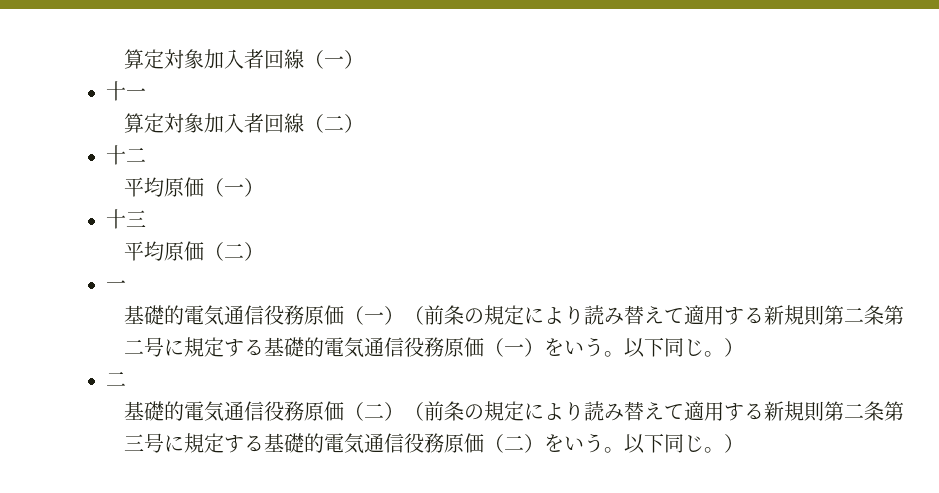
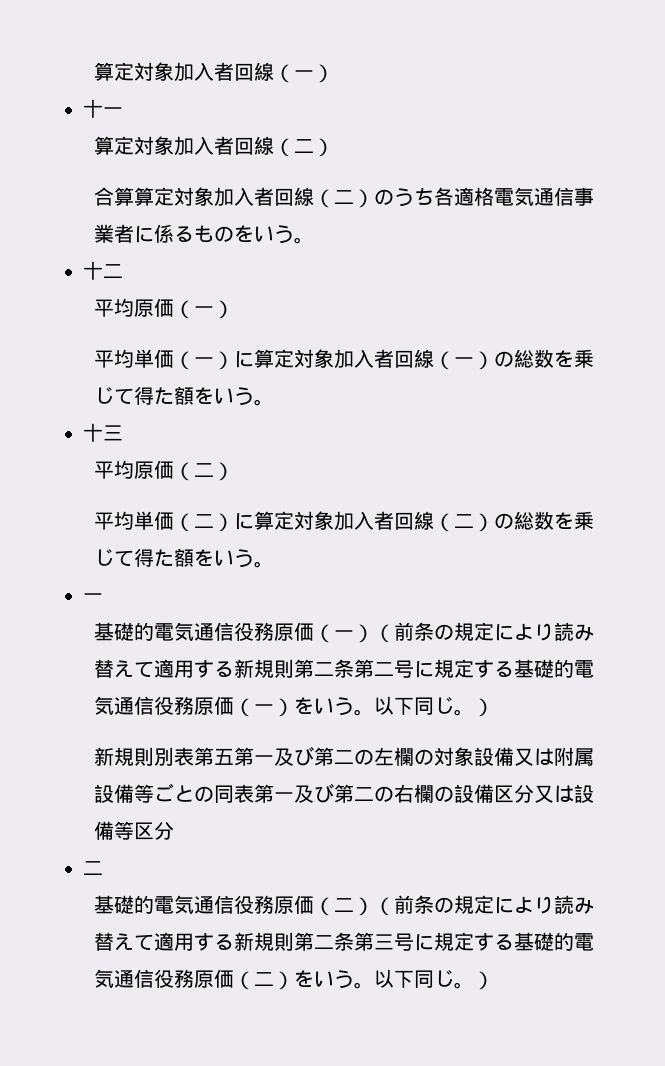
+ 合算算定対象加入者回線（二）のうち各適格電気通信事業者に係るものをいう。
+ 平均単価（一）に算定対象加入者回線（一）の総数を乗じて得た額をいう。
+ 平均単価（二）に算定対象加入者回線（二）の総数を乗じて得た額をいう。
+ 新規則別表第五第一及び第二の左欄の対象設備又は附属設備等ごとの同表第一及び第二の右欄の設備区分又は設備等区分

